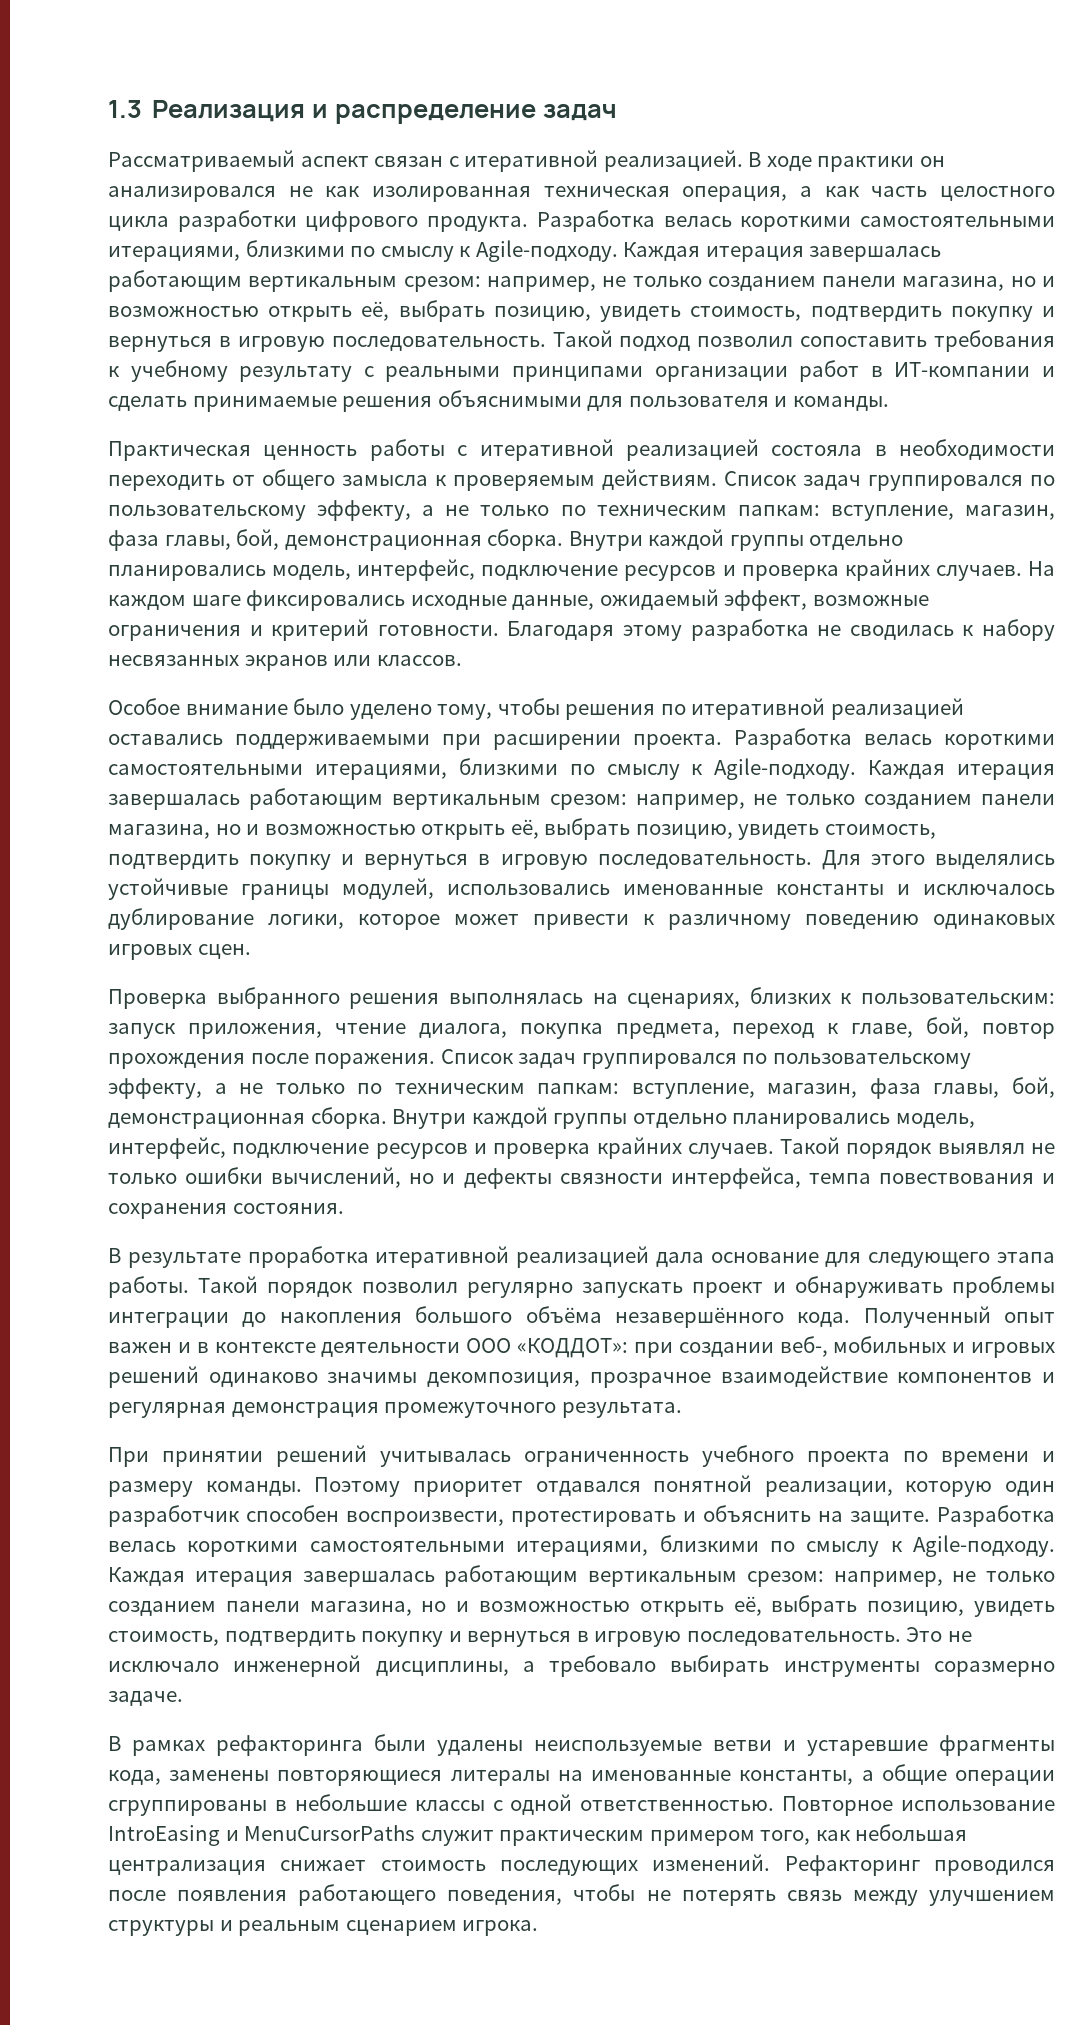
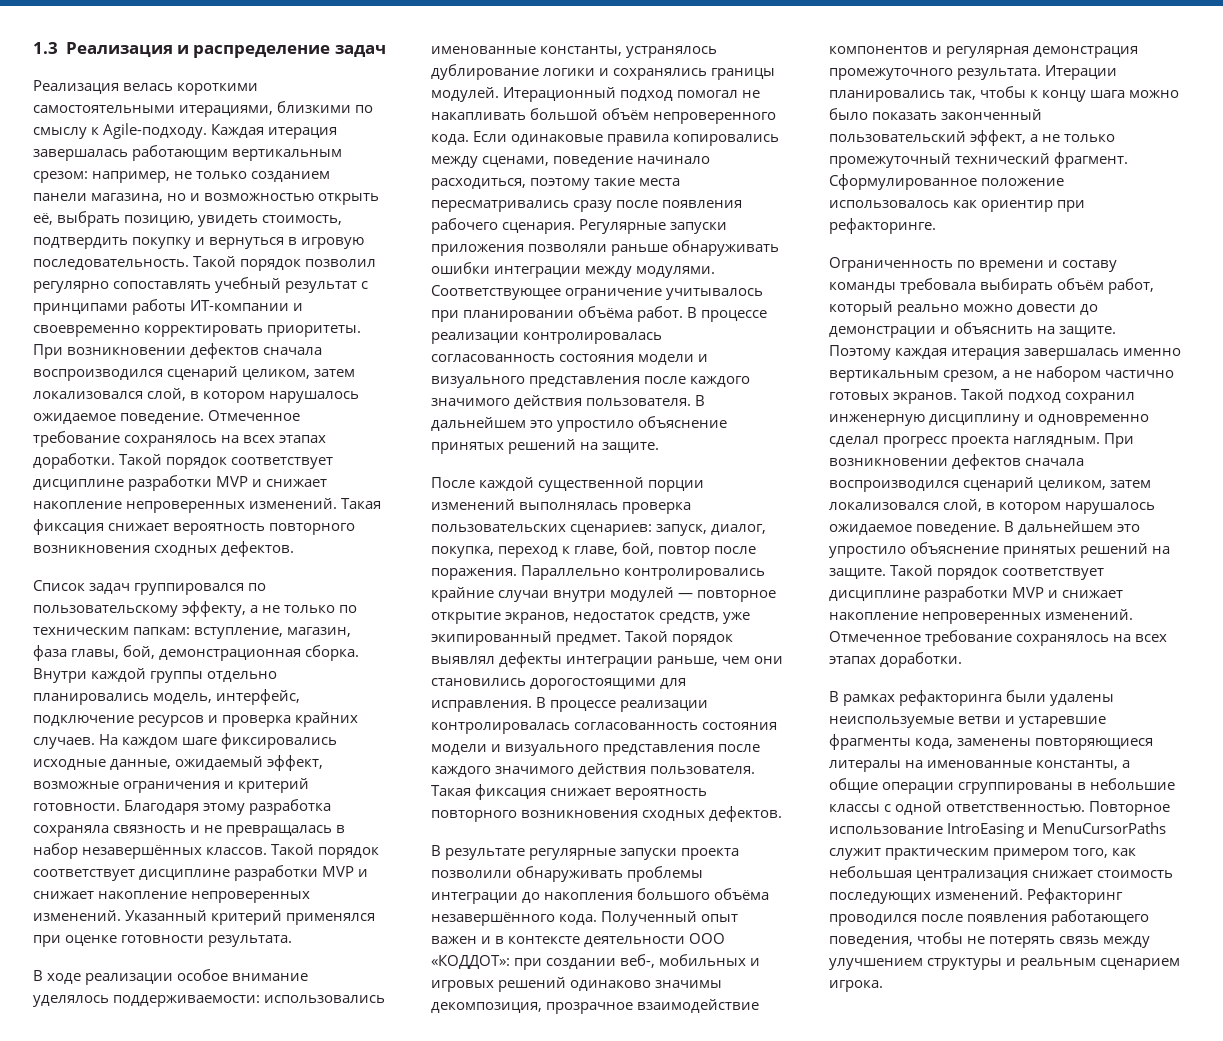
- Рассматриваемый аспект связан с итеративной реализацией. В ходе практики он анализировался не как изолированная техническая операция, а как часть целостного цикла разработки цифрового продукта. Разработка велась короткими самостоятельными итерациями, близкими по смыслу к Agile-подходу.
+ Реализация велась короткими самостоятельными итерациями, близкими по смыслу к Agile-подходу.
- Такой подход позволил сопоставить требования к учебному результату с реальными принципами организации работ в ИТ-компании и сделать принимаемые решения объяснимыми для пользователя и команды.
- Практическая ценность работы с итеративной реализацией состояла в необходимости переходить от общего замысла к проверяемым действиям. Список задач группировался по пользовательскому эффекту, а не только по техническим папкам: вступление, магазин, фаза главы, бой, демонстрационная сборка.
+ Такой порядок позволил регулярно сопоставлять учебный результат с принципами работы ИТ-компании и своевременно корректировать приоритеты. При возникновении дефектов сначала воспроизводился сценарий целиком, затем локализовался слой, в котором нарушалось ожидаемое поведение. Отмеченное требование сохранялось на всех этапах доработки. Такой порядок соответствует дисциплине разработки MVP и снижает накопление непроверенных изменений. Такая фиксация снижает вероятность повторного возникновения сходных дефектов.
+ Список задач группировался по пользовательскому эффекту, а не только по техническим папкам: вступление, магазин, фаза главы, бой, демонстрационная сборка.
- Благодаря этому разработка не сводилась к набору несвязанных экранов или классов.
- Особое внимание было уделено тому, чтобы решения по итеративной реализацией оставались поддерживаемыми при расширении проекта. Разработка велась короткими самостоятельными итерациями, близкими по смыслу к Agile-подходу. Каждая итерация завершалась работающим вертикальным срезом: например, не только созданием панели магазина, но и возможностью открыть её, выбрать позицию, увидеть стоимость, подтвердить покупку и вернуться в игровую последовательность. Для этого выделялись устойчивые границы модулей, использовались именованные константы и исключалось дублирование логики, которое может привести к различному поведению одинаковых игровых сцен.
- Проверка выбранного решения выполнялась на сценариях, близких к пользовательским: запуск приложения, чтение диалога, покупка предмета, переход к главе, бой, повтор прохождения после поражения.
+ Благодаря этому разработка сохраняла связность и не превращалась в набор незавершённых классов. Такой порядок соответствует дисциплине разработки MVP и снижает накопление непроверенных изменений. Указанный критерий применялся при оценке готовности результата.
+ В ходе реализации особое внимание уделялось поддерживаемости: использовались именованные константы, устранялось дублирование логики и сохранялись границы модулей. Итерационный подход помогал не накапливать большой объём непроверенного кода. Если одинаковые правила копировались между сценами, поведение начинало расходиться, поэтому такие места пересматривались сразу после появления рабочего сценария. Регулярные запуски приложения позволяли раньше обнаруживать ошибки интеграции между модулями. Соответствующее ограничение учитывалось при планировании объёма работ. В процессе реализации контролировалась согласованность состояния модели и визуального представления после каждого значимого действия пользователя. В дальнейшем это упростило объяснение принятых решений на защите.
+ После каждой существенной порции изменений выполнялась проверка пользовательских сценариев: запуск, диалог, покупка, переход к главе, бой, повтор после поражения.
- Список задач группировался по пользовательскому эффекту, а не только по техническим папкам: вступление, магазин, фаза главы, бой, демонстрационная сборка. Внутри каждой группы отдельно планировались модель, интерфейс, подключение ресурсов и проверка крайних случаев. Такой порядок выявлял не только ошибки вычислений, но и дефекты связности интерфейса, темпа повествования и сохранения состояния.
- В результате проработка итеративной реализацией дала основание для следующего этапа работы. Такой порядок позволил регулярно запускать проект и обнаруживать проблемы интеграции до накопления большого объёма незавершённого кода.
+ Параллельно контролировались крайние случаи внутри модулей — повторное открытие экранов, недостаток средств, уже экипированный предмет. Такой порядок выявлял дефекты интеграции раньше, чем они становились дорогостоящими для исправления. В процессе реализации контролировалась согласованность состояния модели и визуального представления после каждого значимого действия пользователя. Такая фиксация снижает вероятность повторного возникновения сходных дефектов.
+ В результате регулярные запуски проекта позволили обнаруживать проблемы интеграции до накопления большого объёма незавершённого кода.
- Полученный опыт важен и в контексте деятельности ООО «КОДДОТ»: при создании веб-, мобильных и игровых решений одинаково значимы декомпозиция, прозрачное взаимодействие компонентов и регулярная демонстрация промежуточного результата.
- При принятии решений учитывалась ограниченность учебного проекта по времени и размеру команды. Поэтому приоритет отдавался понятной реализации, которую один разработчик способен воспроизвести, протестировать и объяснить на защите. Разработка велась короткими самостоятельными итерациями, близкими по смыслу к Agile-подходу. Каждая итерация завершалась работающим вертикальным срезом: например, не только созданием панели магазина, но и возможностью открыть её, выбрать позицию, увидеть стоимость, подтвердить покупку и вернуться в игровую последовательность. Это не исключало инженерной дисциплины, а требовало выбирать инструменты соразмерно задаче.
+ Полученный опыт важен и в контексте деятельности ООО «КОДДОТ»: при создании веб-, мобильных и игровых решений одинаково значимы декомпозиция, прозрачное взаимодействие компонентов и регулярная демонстрация промежуточного результата. Итерации планировались так, чтобы к концу шага можно было показать законченный пользовательский эффект, а не только промежуточный технический фрагмент. Сформулированное положение использовалось как ориентир при рефакторинге.
+ Ограниченность по времени и составу команды требовала выбирать объём работ, который реально можно довести до демонстрации и объяснить на защите. Поэтому каждая итерация завершалась именно вертикальным срезом, а не набором частично готовых экранов. Такой подход сохранил инженерную дисциплину и одновременно сделал прогресс проекта наглядным. При возникновении дефектов сначала воспроизводился сценарий целиком, затем локализовался слой, в котором нарушалось ожидаемое поведение. В дальнейшем это упростило объяснение принятых решений на защите. Такой порядок соответствует дисциплине разработки MVP и снижает накопление непроверенных изменений. Отмеченное требование сохранялось на всех этапах доработки.

